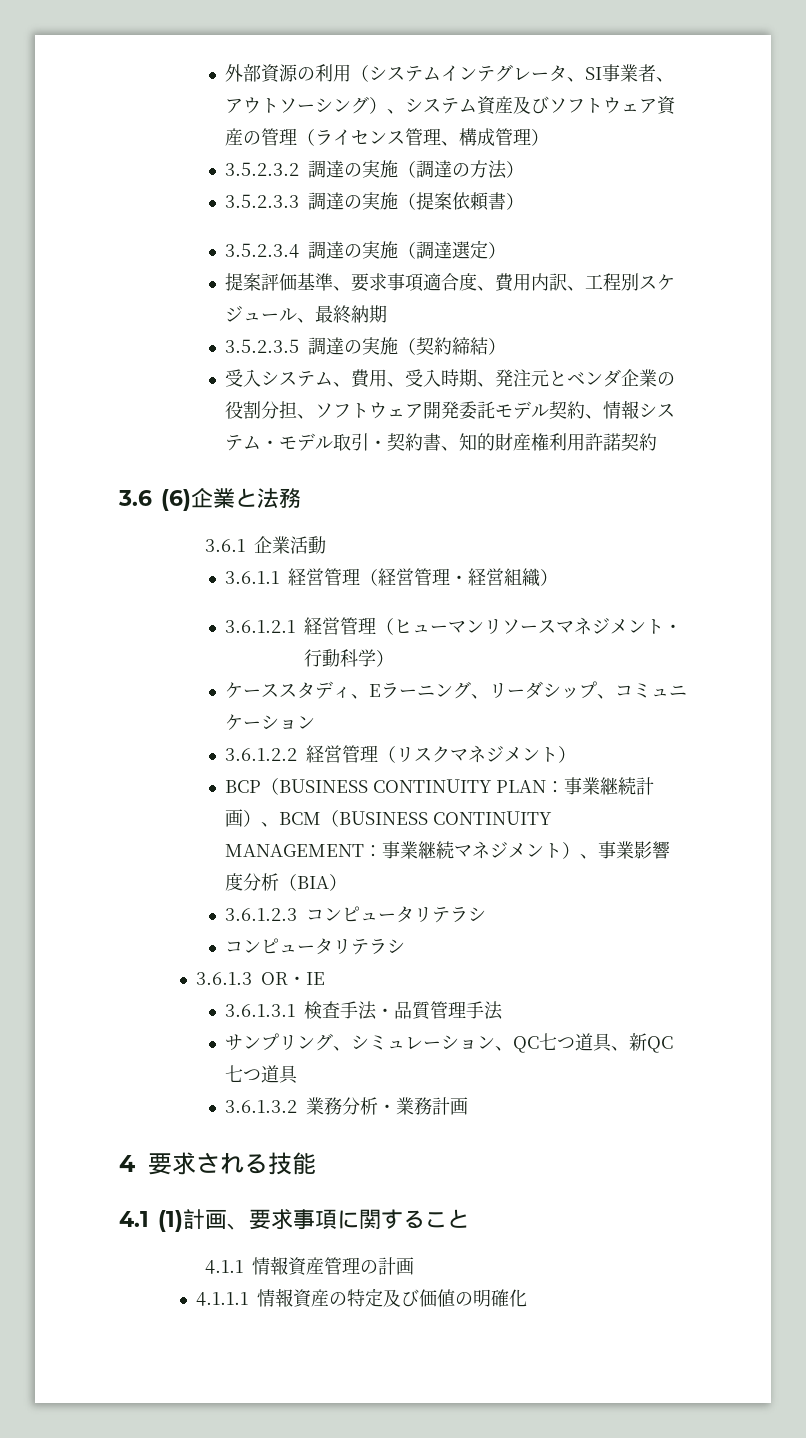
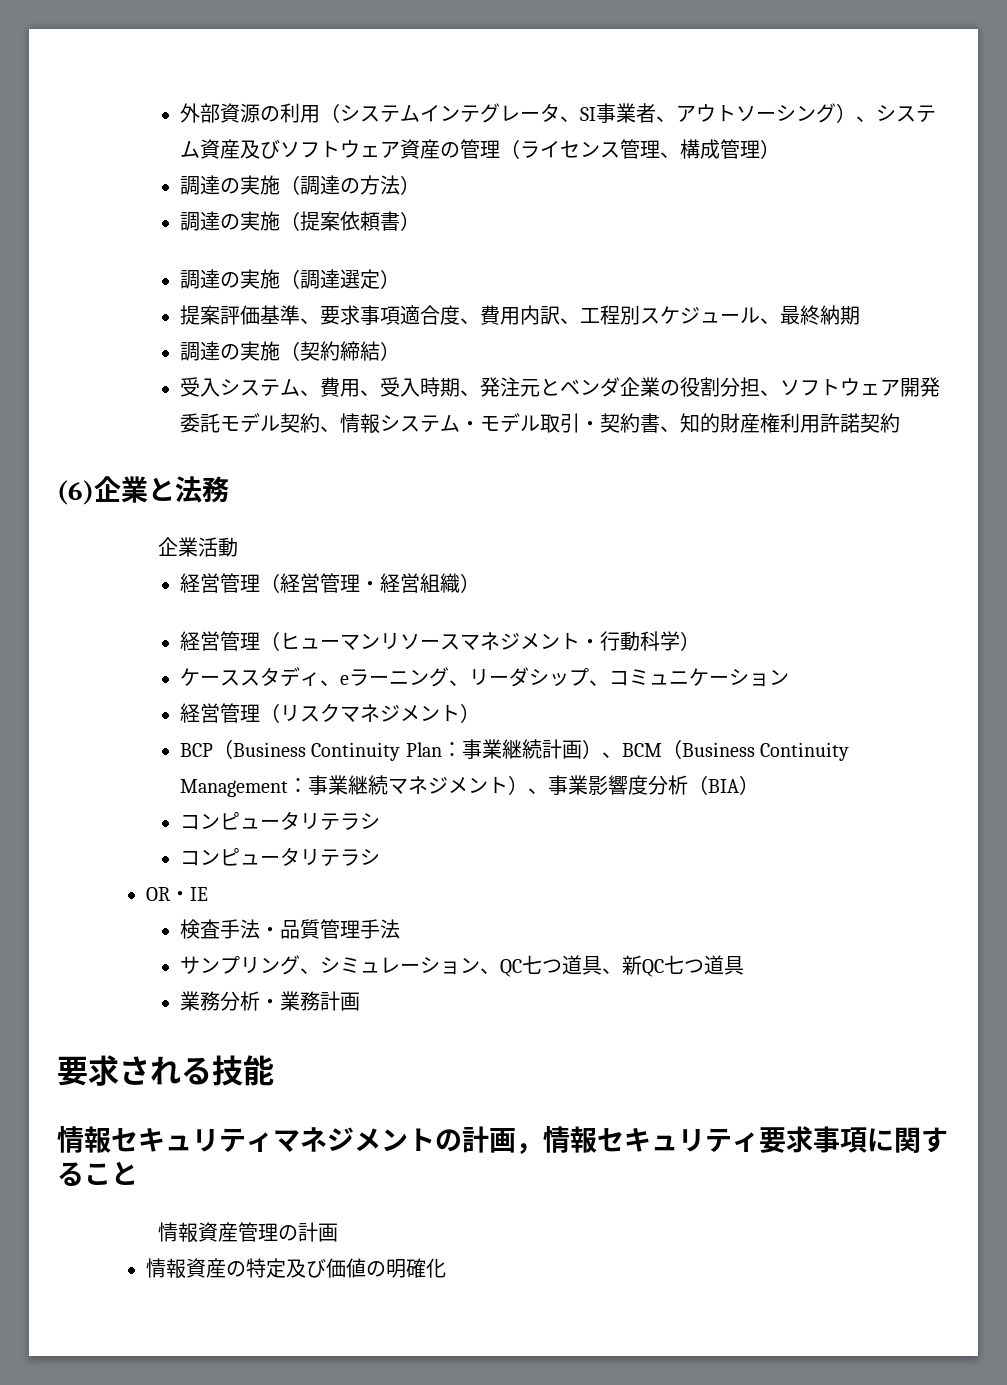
- 3.5.2.3.2調達の実施（調達の方法）
+ 調達の実施（調達の方法）
- 3.5.2.3.3調達の実施（提案依頼書）
+ 調達の実施（提案依頼書）
- 3.5.2.3.4調達の実施（調達選定）
+ 調達の実施（調達選定）
- 3.5.2.3.5調達の実施（契約締結）
+ 調達の実施（契約締結）
- 3.6 (6)企業と法務
+ (6)企業と法務
- 3.6.1企業活動
+ 企業活動
- 3.6.1.1経営管理（経営管理・経営組織）
+ 経営管理（経営管理・経営組織）
- 3.6.1.2.1経営管理（ヒューマンリソースマネジメント・行動科学）
+ 経営管理（ヒューマンリソースマネジメント・行動科学）
- ケーススタディ、Eラーニング、リーダシップ、コミュニケーション
+ ケーススタディ、eラーニング、リーダシップ、コミュニケーション
- 3.6.1.2.2経営管理（リスクマネジメント）
+ 経営管理（リスクマネジメント）
- BCP（BUSINESS CONTINUITY PLAN：事業継続計画）、BCM（BUSINESS CONTINUITY MANAGEMENT：事業継続マネジメント）、事業影響度分析（BIA）
- 3.6.1.2.3コンピュータリテラシ
+ BCP（Business Continuity Plan：事業継続計画）、BCM（Business Continuity Management：事業継続マネジメント）、事業影響度分析（BIA）
+ コンピュータリテラシ
- 3.6.1.3 OR・IE
+ OR・IE
- 3.6.1.3.1検査手法・品質管理手法
+ 検査手法・品質管理手法
- 3.6.1.3.2業務分析・業務計画
+ 業務分析・業務計画
- 4要求される技能
+ 要求される技能
- 4.1 (1)計画、要求事項に関すること
+ 情報セキュリティマネジメントの計画，情報セキュリティ要求事項に関すること
- 4.1.1情報資産管理の計画
+ 情報資産管理の計画
- 4.1.1.1情報資産の特定及び価値の明確化
+ 情報資産の特定及び価値の明確化

